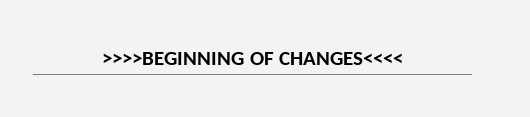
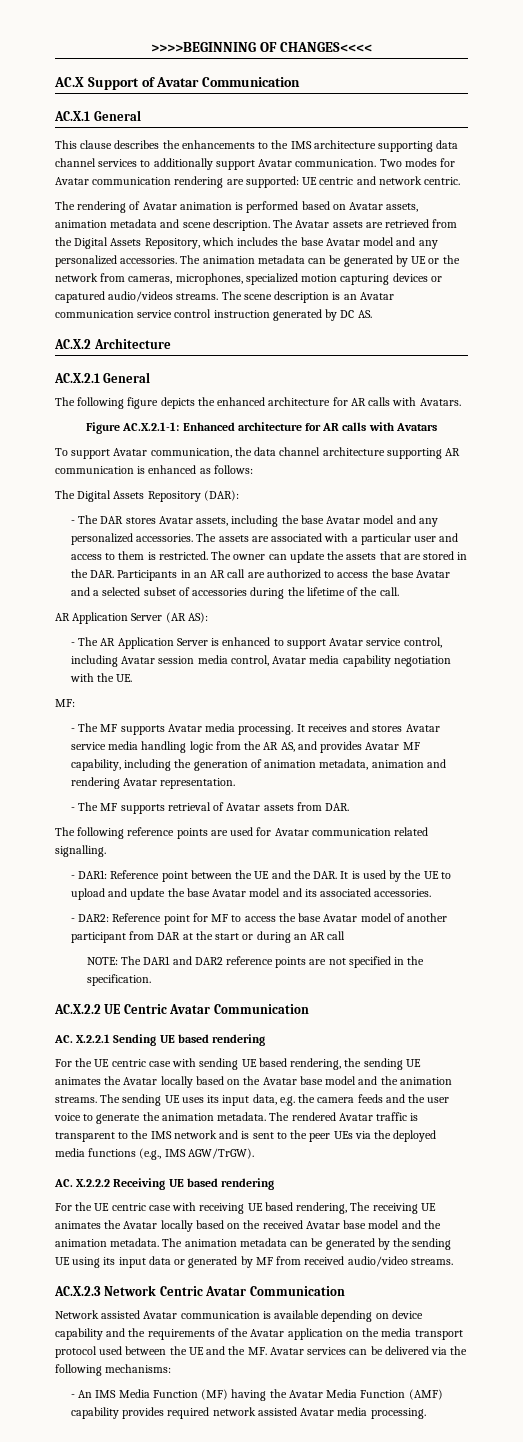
+ AC.X Support of Avatar Communication
+ AC.X.1 General
+ This clause describes the enhancements to the IMS architecture supporting data channel services to additionally support Avatar communication. Two modes for Avatar communication rendering are supported: UE centric and network centric.
+ The rendering of Avatar animation is performed based on Avatar assets, animation metadata and scene description. The Avatar assets are retrieved from the Digital Assets Repository, which includes the base Avatar model and any personalized accessories. The animation metadata can be generated by UE or the network from cameras, microphones, specialized motion capturing devices or capatured audio/videos streams. The scene description is an Avatar communication service control instruction generated by DC AS.
+ AC.X.2 Architecture
+ AC.X.2.1 General
+ The following figure depicts the enhanced architecture for AR calls with Avatars.
+ Figure AC.X.2.1-1: Enhanced architecture for AR calls with Avatars
+ To support Avatar communication, the data channel architecture supporting AR communication is enhanced as follows:
+ The Digital Assets Repository (DAR):
+ - The DAR stores Avatar assets, including the base Avatar model and any personalized accessories. The assets are associated with a particular user and access to them is restricted. The owner can update the assets that are stored in the DAR. Participants in an AR call are authorized to access the base Avatar and a selected subset of accessories during the lifetime of the call.
+ AR Application Server (AR AS):
+ - The AR Application Server is enhanced to support Avatar service control, including Avatar session media control, Avatar media capability negotiation with the UE.
+ MF:
+ - The MF supports Avatar media processing. It receives and stores Avatar service media handling logic from the AR AS, and provides Avatar MF capability, including the generation of animation metadata, animation and rendering Avatar representation.
+ - The MF supports retrieval of Avatar assets from DAR.
+ The following reference points are used for Avatar communication related signalling.
+ - DAR1: Reference point between the UE and the DAR. It is used by the UE to upload and update the base Avatar model and its associated accessories.
+ - DAR2: Reference point for MF to access the base Avatar model of another participant from DAR at the start or during an AR call
+ NOTE: The DAR1 and DAR2 reference points are not specified in the specification.
+ AC.X.2.2 UE Centric Avatar Communication
+ AC. X.2.2.1 Sending UE based rendering
+ For the UE centric case with sending UE based rendering, the sending UE animates the Avatar locally based on the Avatar base model and the animation streams. The sending UE uses its input data, e.g. the camera feeds and the user voice to generate the animation metadata. The rendered Avatar traffic is transparent to the IMS network and is sent to the peer UEs via the deployed media functions (e.g., IMS AGW/TrGW).
+ AC. X.2.2.2 Receiving UE based rendering
+ For the UE centric case with receiving UE based rendering, The receiving UE animates the Avatar locally based on the received Avatar base model and the animation metadata. The animation metadata can be generated by the sending UE using its input data or generated by MF from received audio/video streams.
+ AC.X.2.3 Network Centric Avatar Communication
+ Network assisted Avatar communication is available depending on device capability and the requirements of the Avatar application on the media transport protocol used between the UE and the MF. Avatar services can be delivered via the following mechanisms:
+ - An IMS Media Function (MF) having the Avatar Media Function (AMF) capability provides required network assisted Avatar media processing.

